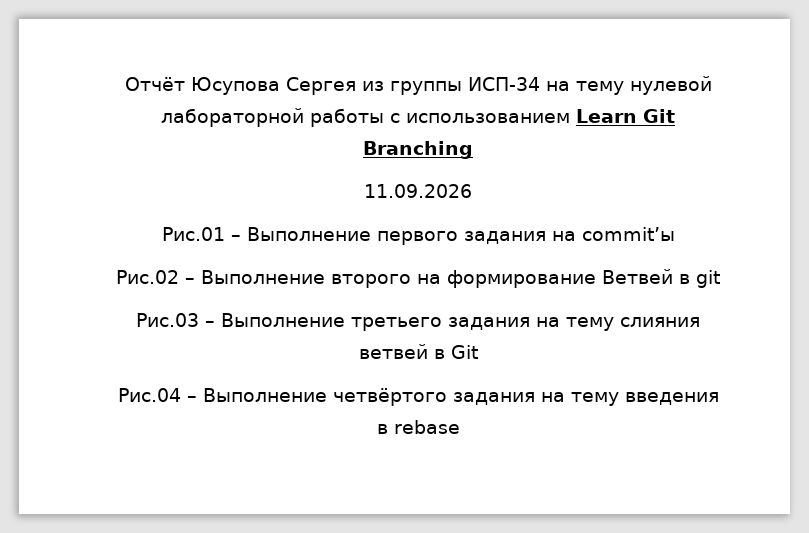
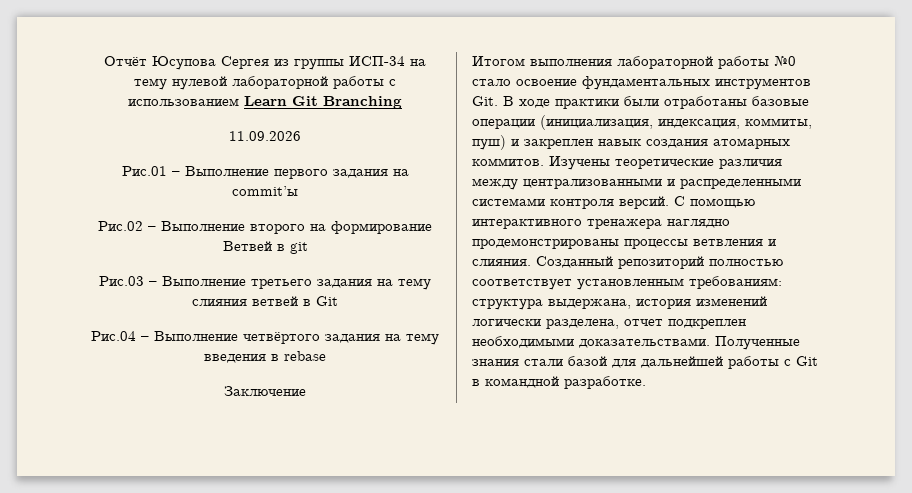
+ Заключение
+ Итогом выполнения лабораторной работы №0 стало освоение фундаментальных инструментов Git. В ходе практики были отработаны базовые операции (инициализация, индексация, коммиты, пуш) и закреплен навык создания атомарных коммитов. Изучены теоретические различия между централизованными и распределенными системами контроля версий. С помощью интерактивного тренажера наглядно продемонстрированы процессы ветвления и слияния. Созданный репозиторий полностью соответствует установленным требованиям: структура выдержана, история изменений логически разделена, отчет подкреплен необходимыми доказательствами. Полученные знания стали базой для дальнейшей работы с Git в командной разработке.

